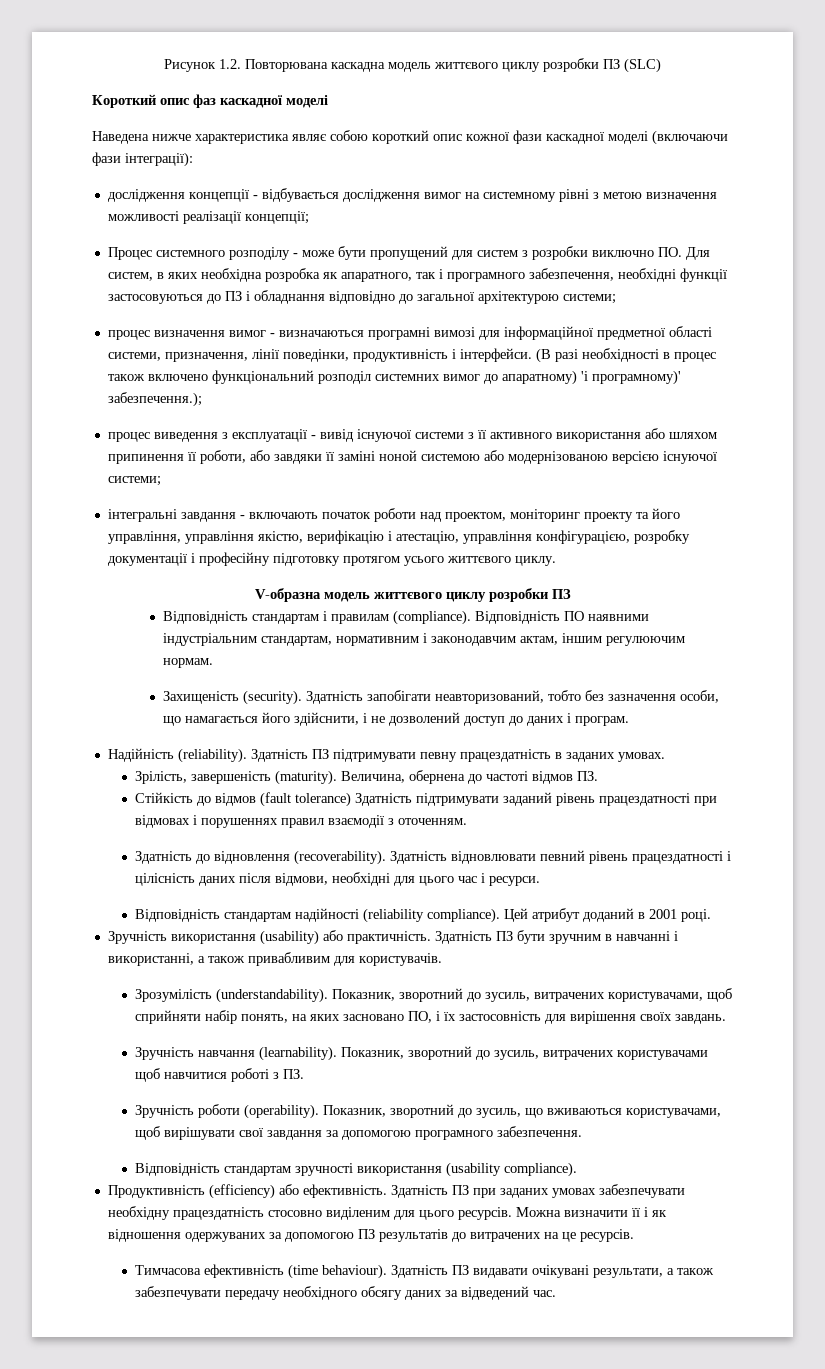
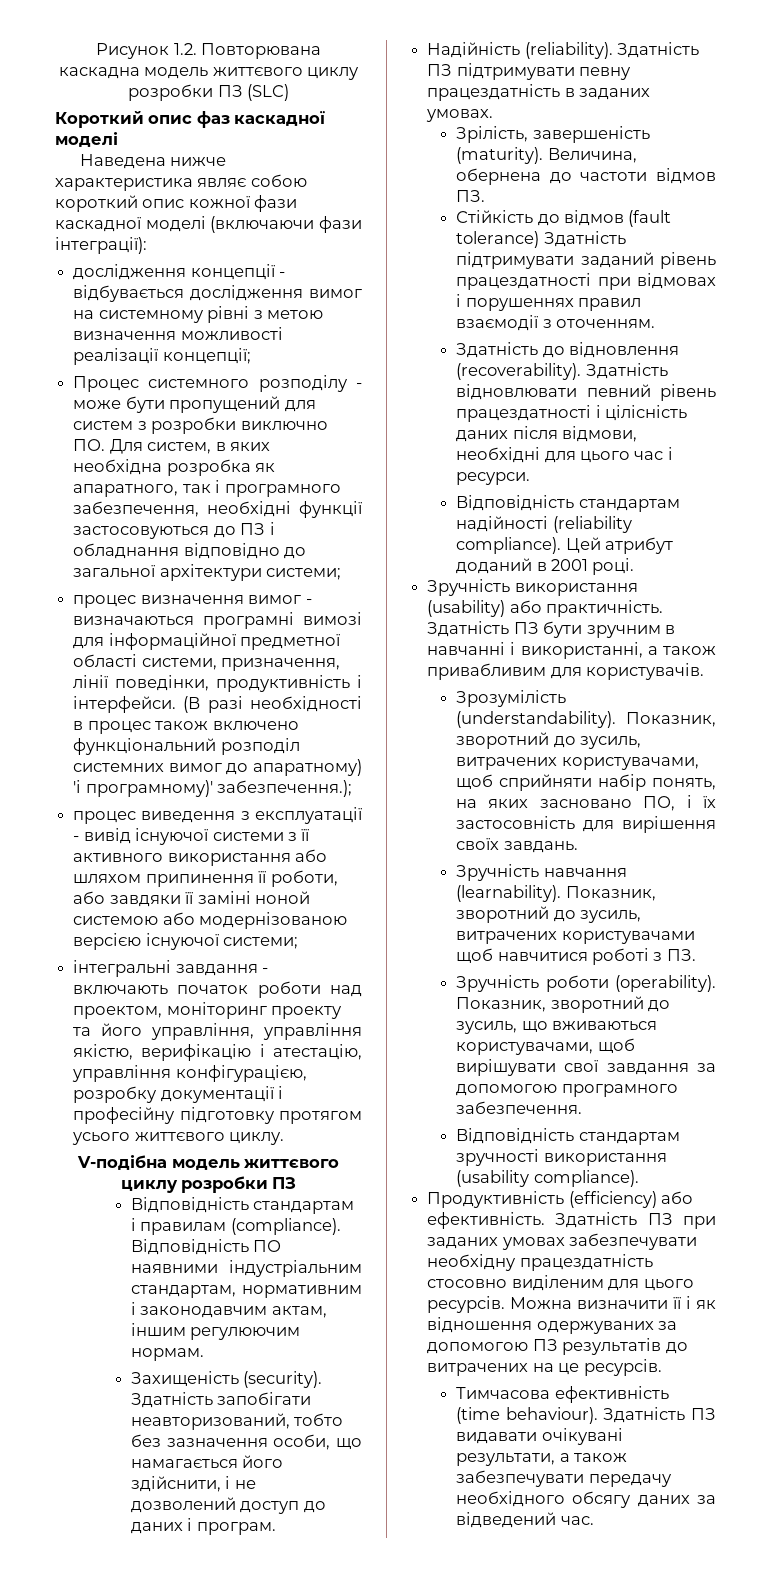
- Процес системного розподілу - може бути пропущений для систем з розробки виключно ПО. Для систем, в яких необхідна розробка як апаратного, так і програмного забезпечення, необхідні функції застосовуються до ПЗ і обладнання відповідно до загальної архітектурою системи;
+ Процес системного розподілу - може бути пропущений для систем з розробки виключно ПО. Для систем, в яких необхідна розробка як апаратного, так і програмного забезпечення, необхідні функції застосовуються до ПЗ і обладнання відповідно до загальної архітектури системи;
- V-образна модель життєвого циклу розробки ПЗ
+ V-подібна модель життєвого циклу розробки ПЗ
- Величина, обернена до частоті відмов ПЗ.
+ Величина, обернена до частоти відмов ПЗ.

